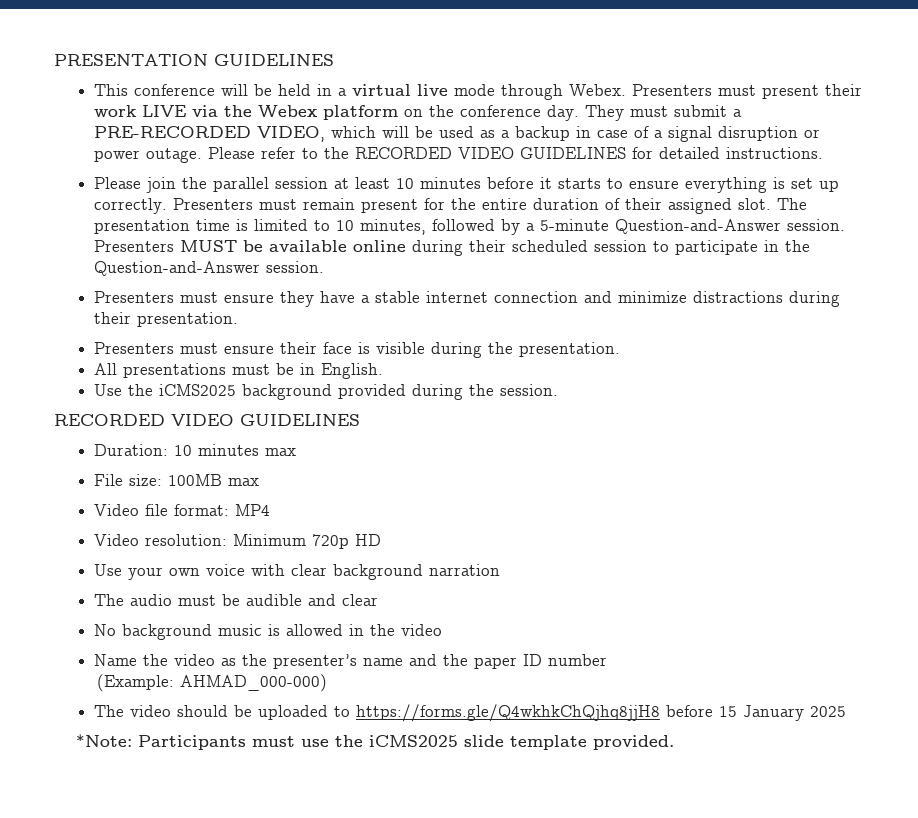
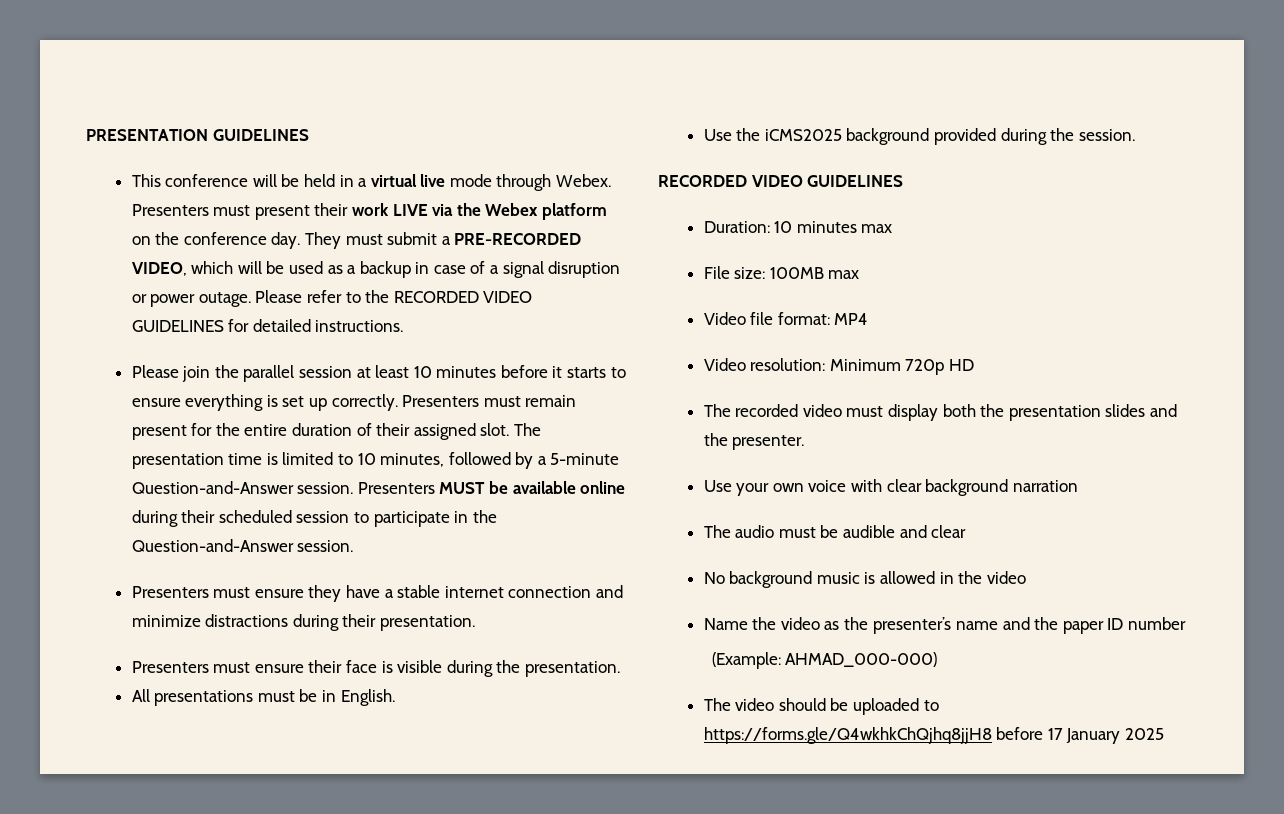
+ The recorded video must display both the presentation slides and the presenter.
- The video should be uploaded to https://forms.gle/Q4wkhkChQjhq8jjH8 before 15 January 2025
+ The video should be uploaded to https://forms.gle/Q4wkhkChQjhq8jjH8 before 17 January 2025
- *Note: Participants must use the iCMS2025 slide template provided.

